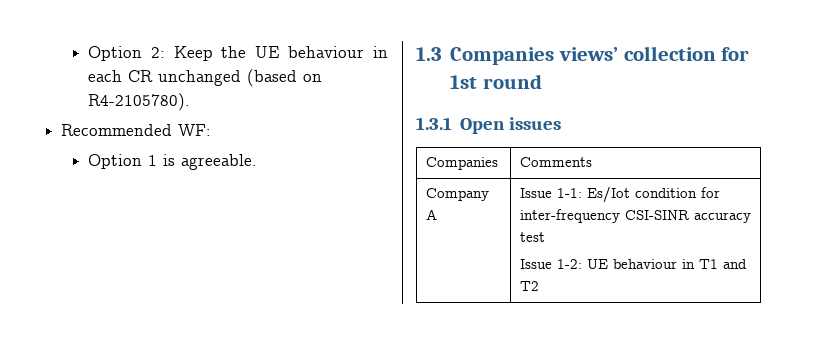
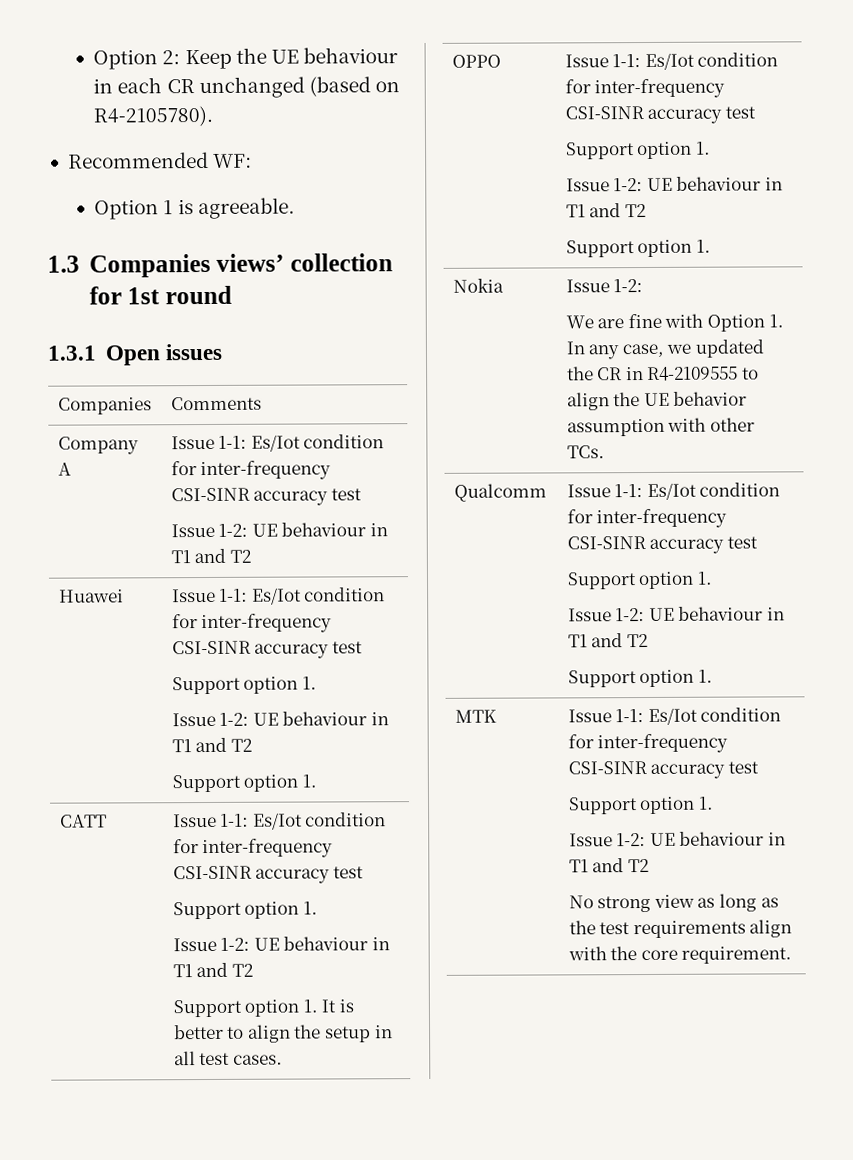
+ Huawei | Issue 1-1: Es/Iot condition for inter-frequency CSI-SINR accuracy test
+ Support option 1.
+ Issue 1-2: UE behaviour in T1 and T2
+ Support option 1.
+ CATT | Issue 1-1: Es/Iot condition for inter-frequency CSI-SINR accuracy test
+ Support option 1.
+ Issue 1-2: UE behaviour in T1 and T2
+ Support option 1. It is better to align the setup in all test cases.
+ OPPO | Issue 1-1: Es/Iot condition for inter-frequency CSI-SINR accuracy test
+ Support option 1.
+ Issue 1-2: UE behaviour in T1 and T2
+ Support option 1.
+ Nokia | Issue 1-2:
+ We are fine with Option 1. In any case, we updated the CR in R4-2109555 to align the UE behavior assumption with other TCs.
+ Qualcomm | Issue 1-1: Es/Iot condition for inter-frequency CSI-SINR accuracy test
+ Support option 1.
+ Issue 1-2: UE behaviour in T1 and T2
+ Support option 1.
+ MTK | Issue 1-1: Es/Iot condition for inter-frequency CSI-SINR accuracy test
+ Support option 1.
+ Issue 1-2: UE behaviour in T1 and T2
+ No strong view as long as the test requirements align with the core requirement.

